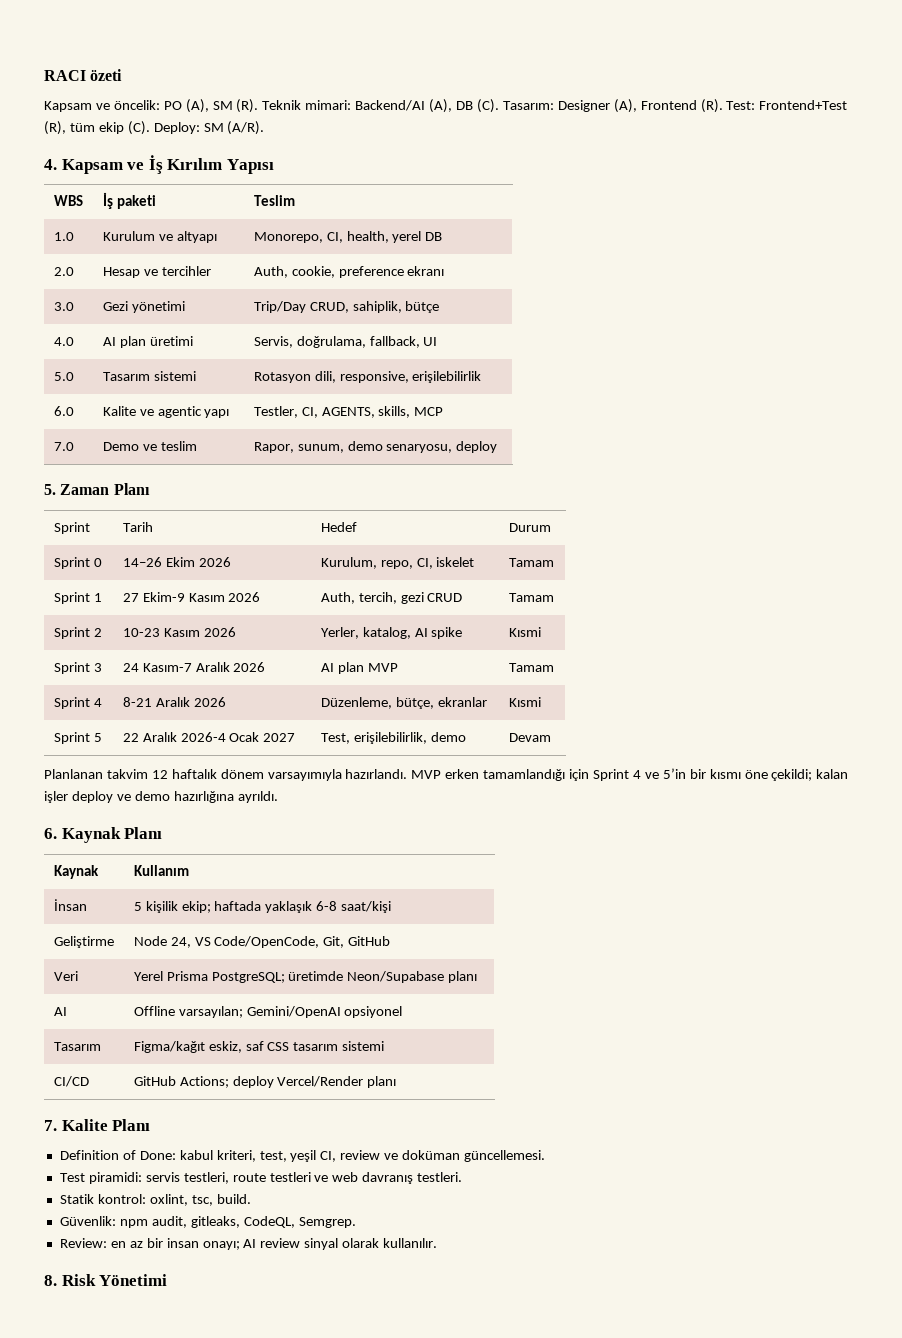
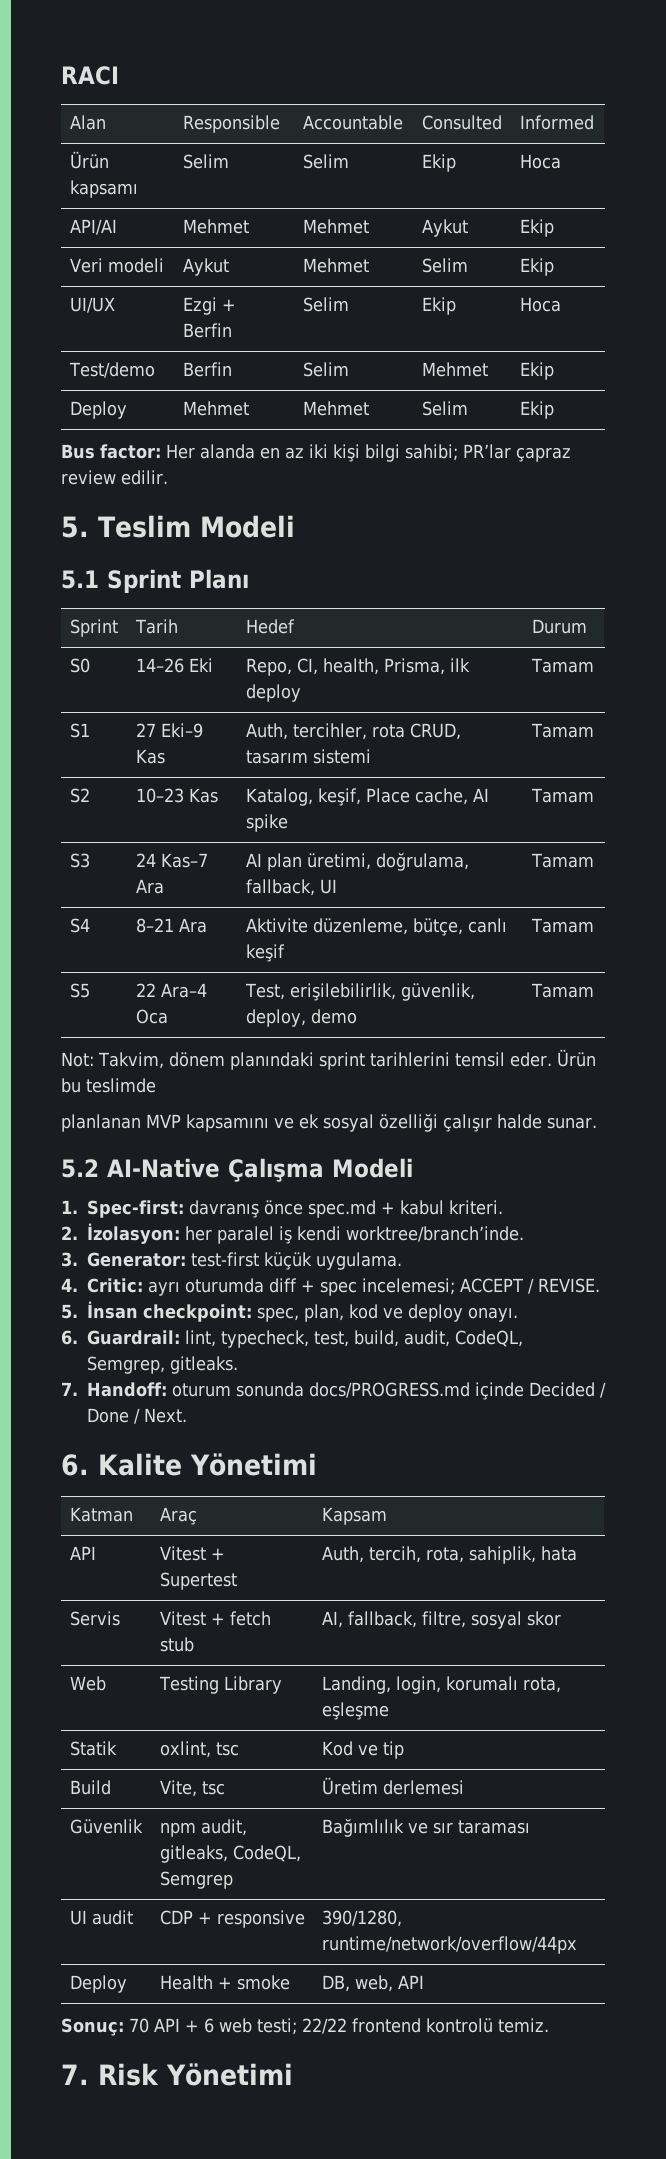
- RACI özeti
- Kapsam ve öncelik: PO (A), SM (R). Teknik mimari: Backend/AI (A), DB (C). Tasarım: Designer (A), Frontend (R). Test: Frontend+Test (R), tüm ekip (C). Deploy: SM (A/R).
- 4. Kapsam ve İş Kırılım Yapısı
- WBS | İş paketi | Teslim
- 1.0 | Kurulum ve altyapı | Monorepo, CI, health, yerel DB
- 2.0 | Hesap ve tercihler | Auth, cookie, preference ekranı
- 3.0 | Gezi yönetimi | Trip/Day CRUD, sahiplik, bütçe
- 4.0 | AI plan üretimi | Servis, doğrulama, fallback, UI
- 5.0 | Tasarım sistemi | Rotasyon dili, responsive, erişilebilirlik
- 6.0 | Kalite ve agentic yapı | Testler, CI, AGENTS, skills, MCP
- 7.0 | Demo ve teslim | Rapor, sunum, demo senaryosu, deploy
- 5. Zaman Planı
+ RACI
+ Alan | Responsible | Accountable | Consulted | Informed
+ Ürün kapsamı | Selim | Selim | Ekip | Hoca
+ API/AI | Mehmet | Mehmet | Aykut | Ekip
+ Veri modeli | Aykut | Mehmet | Selim | Ekip
+ UI/UX | Ezgi + Berfin | Selim | Ekip | Hoca
+ Test/demo | Berfin | Selim | Mehmet | Ekip
+ Deploy | Mehmet | Mehmet | Selim | Ekip
+ Bus factor: Her alanda en az iki kişi bilgi sahibi; PR’lar çapraz review edilir.
+ 5. Teslim Modeli
+ 5.1 Sprint Planı
- Sprint 0 | 14–26 Ekim 2026 | Kurulum, repo, CI, iskelet | Tamam
- Sprint 1 | 27 Ekim-9 Kasım 2026 | Auth, tercih, gezi CRUD | Tamam
- Sprint 2 | 10-23 Kasım 2026 | Yerler, katalog, AI spike | Kısmi
- Sprint 3 | 24 Kasım-7 Aralık 2026 | AI plan MVP | Tamam
- Sprint 4 | 8-21 Aralık 2026 | Düzenleme, bütçe, ekranlar | Kısmi
- Sprint 5 | 22 Aralık 2026-4 Ocak 2027 | Test, erişilebilirlik, demo | Devam
- Planlanan takvim 12 haftalık dönem varsayımıyla hazırlandı. MVP erken tamamlandığı için Sprint 4 ve 5’in bir kısmı öne çekildi; kalan işler deploy ve demo hazırlığına ayrıldı.
- 6. Kaynak Planı
- Kaynak | Kullanım
- İnsan | 5 kişilik ekip; haftada yaklaşık 6-8 saat/kişi
- Geliştirme | Node 24, VS Code/OpenCode, Git, GitHub
- Veri | Yerel Prisma PostgreSQL; üretimde Neon/Supabase planı
- AI | Offline varsayılan; Gemini/OpenAI opsiyonel
- Tasarım | Figma/kağıt eskiz, saf CSS tasarım sistemi
- CI/CD | GitHub Actions; deploy Vercel/Render planı
- 7. Kalite Planı
- Definition of Done: kabul kriteri, test, yeşil CI, review ve doküman güncellemesi.
- Test piramidi: servis testleri, route testleri ve web davranış testleri.
- Statik kontrol: oxlint, tsc, build.
- Güvenlik: npm audit, gitleaks, CodeQL, Semgrep.
- Review: en az bir insan onayı; AI review sinyal olarak kullanılır.
- 8. Risk Yönetimi
+ S0 | 14–26 Eki | Repo, CI, health, Prisma, ilk deploy | Tamam
+ S1 | 27 Eki–9 Kas | Auth, tercihler, rota CRUD, tasarım sistemi | Tamam
+ S2 | 10–23 Kas | Katalog, keşif, Place cache, AI spike | Tamam
+ S3 | 24 Kas–7 Ara | AI plan üretimi, doğrulama, fallback, UI | Tamam
+ S4 | 8–21 Ara | Aktivite düzenleme, bütçe, canlı keşif | Tamam
+ S5 | 22 Ara–4 Oca | Test, erişilebilirlik, güvenlik, deploy, demo | Tamam
+ Not: Takvim, dönem planındaki sprint tarihlerini temsil eder. Ürün bu teslimde
+ planlanan MVP kapsamını ve ek sosyal özelliği çalışır halde sunar.
+ 5.2 AI-Native Çalışma Modeli
+ 1. Spec-first: davranış önce spec.md + kabul kriteri.
+ 2. İzolasyon: her paralel iş kendi worktree/branch’inde.
+ 3. Generator: test-first küçük uygulama.
+ 4. Critic: ayrı oturumda diff + spec incelemesi; ACCEPT / REVISE.
+ 5. İnsan checkpoint: spec, plan, kod ve deploy onayı.
+ 6. Guardrail: lint, typecheck, test, build, audit, CodeQL, Semgrep, gitleaks.
+ 7. Handoff: oturum sonunda docs/PROGRESS.md içinde Decided / Done / Next.
+ 6. Kalite Yönetimi
+ Katman | Araç | Kapsam
+ API | Vitest + Supertest | Auth, tercih, rota, sahiplik, hata
+ Servis | Vitest + fetch stub | AI, fallback, filtre, sosyal skor
+ Web | Testing Library | Landing, login, korumalı rota, eşleşme
+ Statik | oxlint, tsc | Kod ve tip
+ Build | Vite, tsc | Üretim derlemesi
+ Güvenlik | npm audit, gitleaks, CodeQL, Semgrep | Bağımlılık ve sır taraması
+ UI audit | CDP + responsive | 390/1280, runtime/network/overflow/44px
+ Deploy | Health + smoke | DB, web, API
+ Sonuç: 70 API + 6 web testi; 22/22 frontend kontrolü temiz.
+ 7. Risk Yönetimi

